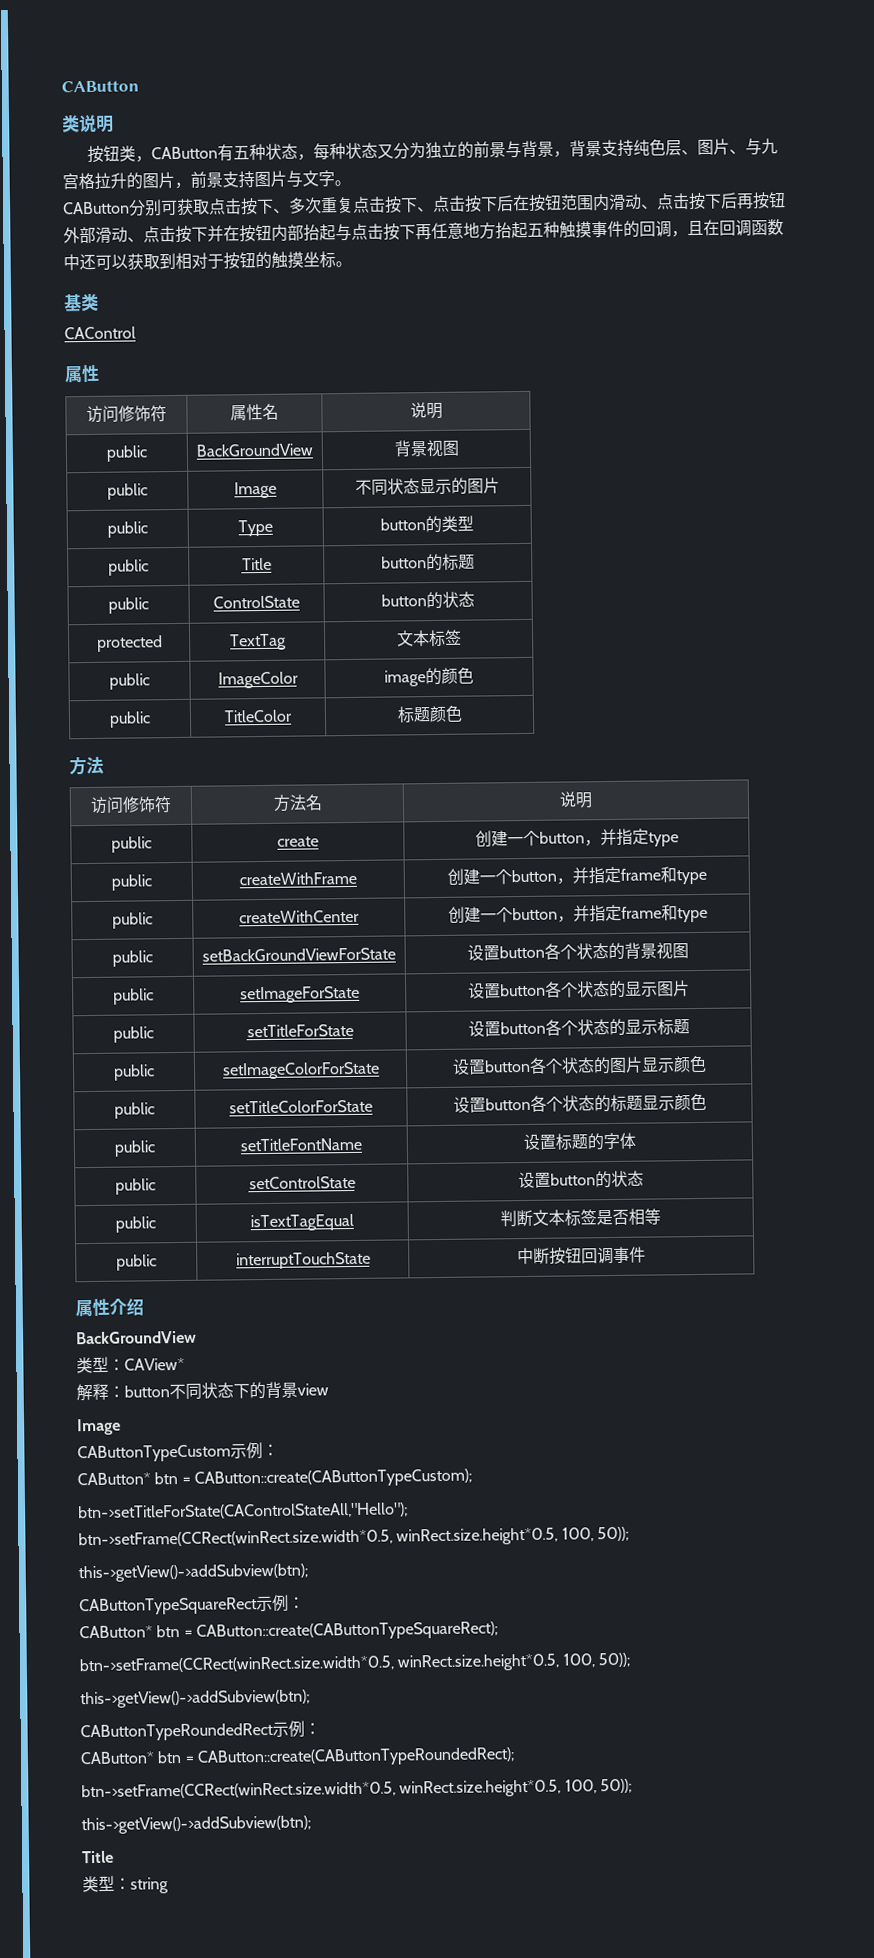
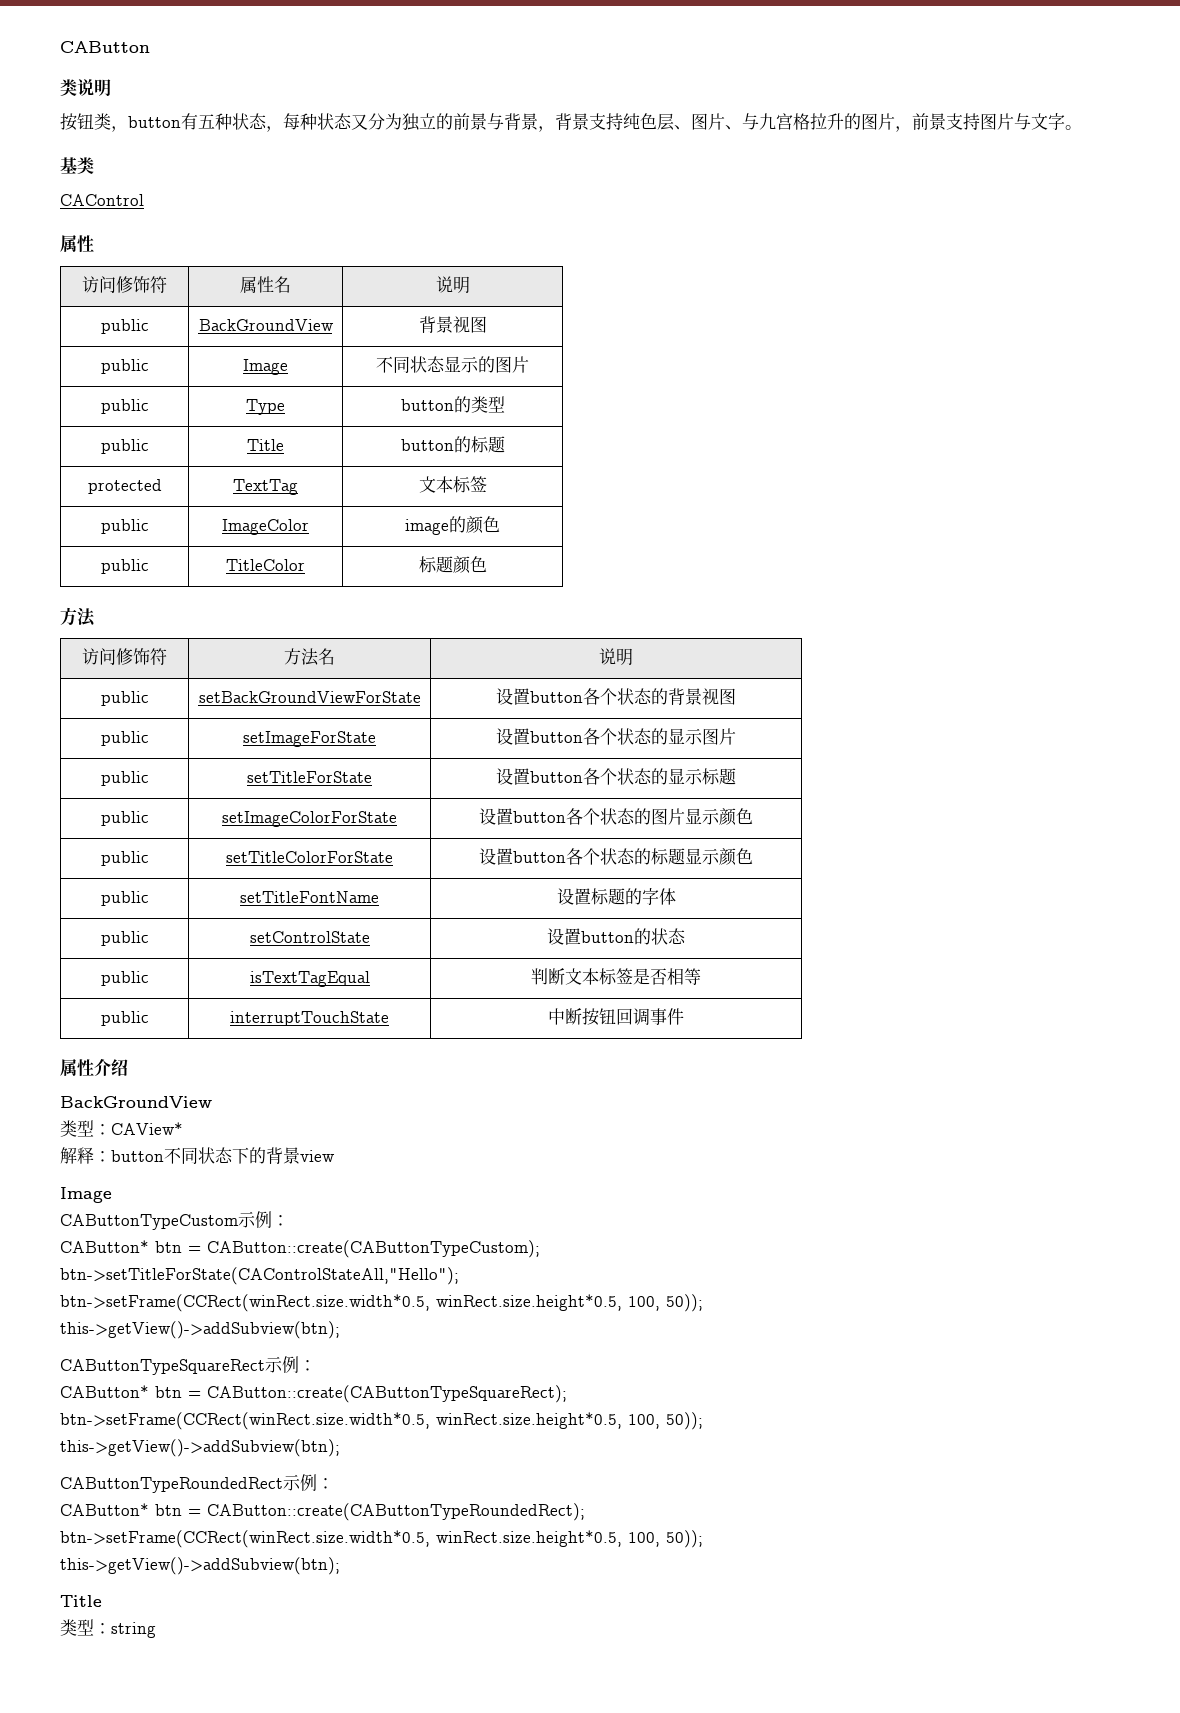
- 按钮类，CAButton有五种状态，每种状态又分为独立的前景与背景，背景支持纯色层、图片、与九宫格拉升的图片，前景支持图片与文字。
+ 按钮类，button有五种状态，每种状态又分为独立的前景与背景，背景支持纯色层、图片、与九宫格拉升的图片，前景支持图片与文字。
- CAButton分别可获取点击按下、多次重复点击按下、点击按下后在按钮范围内滑动、点击按下后再按钮外部滑动、点击按下并在按钮内部抬起与点击按下再任意地方抬起五种触摸事件的回调，且在回调函数中还可以获取到相对于按钮的触摸坐标。
- public | ControlState | button的状态
- public | create | 创建一个button，并指定type
- public | createWithFrame | 创建一个button，并指定frame和type
- public | createWithCenter | 创建一个button，并指定frame和type

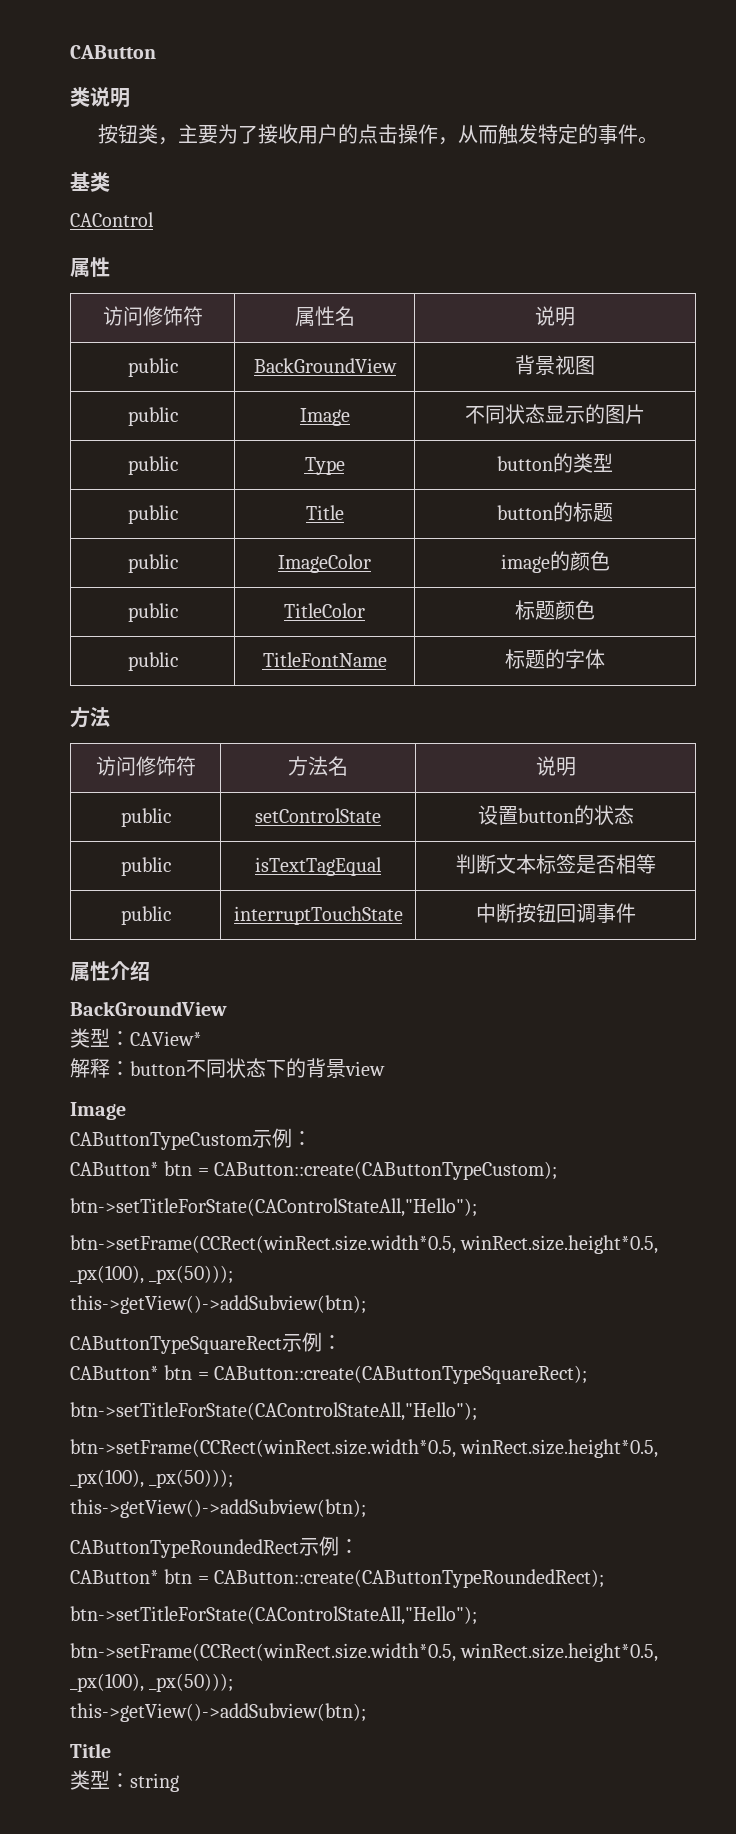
- 按钮类，button有五种状态，每种状态又分为独立的前景与背景，背景支持纯色层、图片、与九宫格拉升的图片，前景支持图片与文字。
+ 按钮类，主要为了接收用户的点击操作，从而触发特定的事件。
- protected | TextTag | 文本标签
+ public | TitleFontName | 标题的字体
- public | setBackGroundViewForState | 设置button各个状态的背景视图
- public | setImageForState | 设置button各个状态的显示图片
- public | setTitleForState | 设置button各个状态的显示标题
- public | setImageColorForState | 设置button各个状态的图片显示颜色
- public | setTitleColorForState | 设置button各个状态的标题显示颜色
- public | setTitleFontName | 设置标题的字体
  CAButton* btn = CAButton::create(CAButtonTypeCustom);
  btn->setTitleForState(CAControlStateAll,"Hello");
- btn->setFrame(CCRect(winRect.size.width*0.5, winRect.size.height*0.5, 100, 50));
+ btn->setFrame(CCRect(winRect.size.width*0.5, winRect.size.height*0.5, _px(100), _px(50)));
  CAButton* btn = CAButton::create(CAButtonTypeSquareRect);
- btn->setFrame(CCRect(winRect.size.width*0.5, winRect.size.height*0.5, 100, 50));
+ btn->setTitleForState(CAControlStateAll,"Hello");
+ btn->setFrame(CCRect(winRect.size.width*0.5, winRect.size.height*0.5, _px(100), _px(50)));
  CAButton* btn = CAButton::create(CAButtonTypeRoundedRect);
- btn->setFrame(CCRect(winRect.size.width*0.5, winRect.size.height*0.5, 100, 50));
+ btn->setTitleForState(CAControlStateAll,"Hello");
+ btn->setFrame(CCRect(winRect.size.width*0.5, winRect.size.height*0.5, _px(100), _px(50)));

